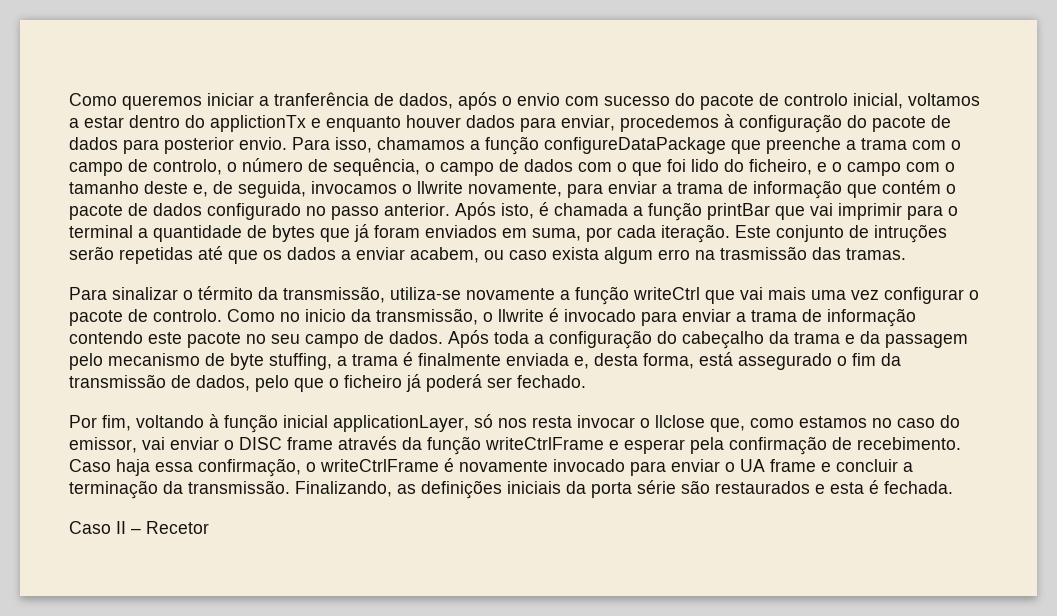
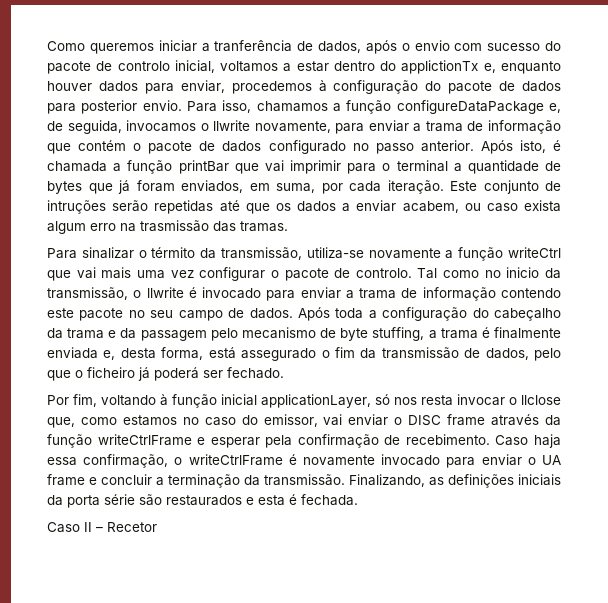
- Como queremos iniciar a tranferência de dados, após o envio com sucesso do pacote de controlo inicial, voltamos a estar dentro do applictionTx e enquanto houver dados para enviar, procedemos à configuração do pacote de dados para posterior envio.
+ Como queremos iniciar a tranferência de dados, após o envio com sucesso do pacote de controlo inicial, voltamos a estar dentro do applictionTx e, enquanto houver dados para enviar, procedemos à configuração do pacote de dados para posterior envio.
- Para isso, chamamos a função configureDataPackage que preenche a trama com o campo de controlo, o número de sequência, o campo de dados com o que foi lido do ficheiro, e o campo com o tamanho deste e, de seguida, invocamos o llwrite novamente, para enviar a trama de informação que contém o pacote de dados configurado no passo anterior.
+ Para isso, chamamos a função configureDataPackage e, de seguida, invocamos o llwrite novamente, para enviar a trama de informação que contém o pacote de dados configurado no passo anterior.
- Após isto, é chamada a função printBar que vai imprimir para o terminal a quantidade de bytes que já foram enviados em suma, por cada iteração.
+ Após isto, é chamada a função printBar que vai imprimir para o terminal a quantidade de bytes que já foram enviados, em suma, por cada iteração.
- Como no inicio da transmissão, o llwrite é invocado para enviar a trama de informação contendo este pacote no seu campo de dados.
+ Tal como no inicio da transmissão, o llwrite é invocado para enviar a trama de informação contendo este pacote no seu campo de dados.

